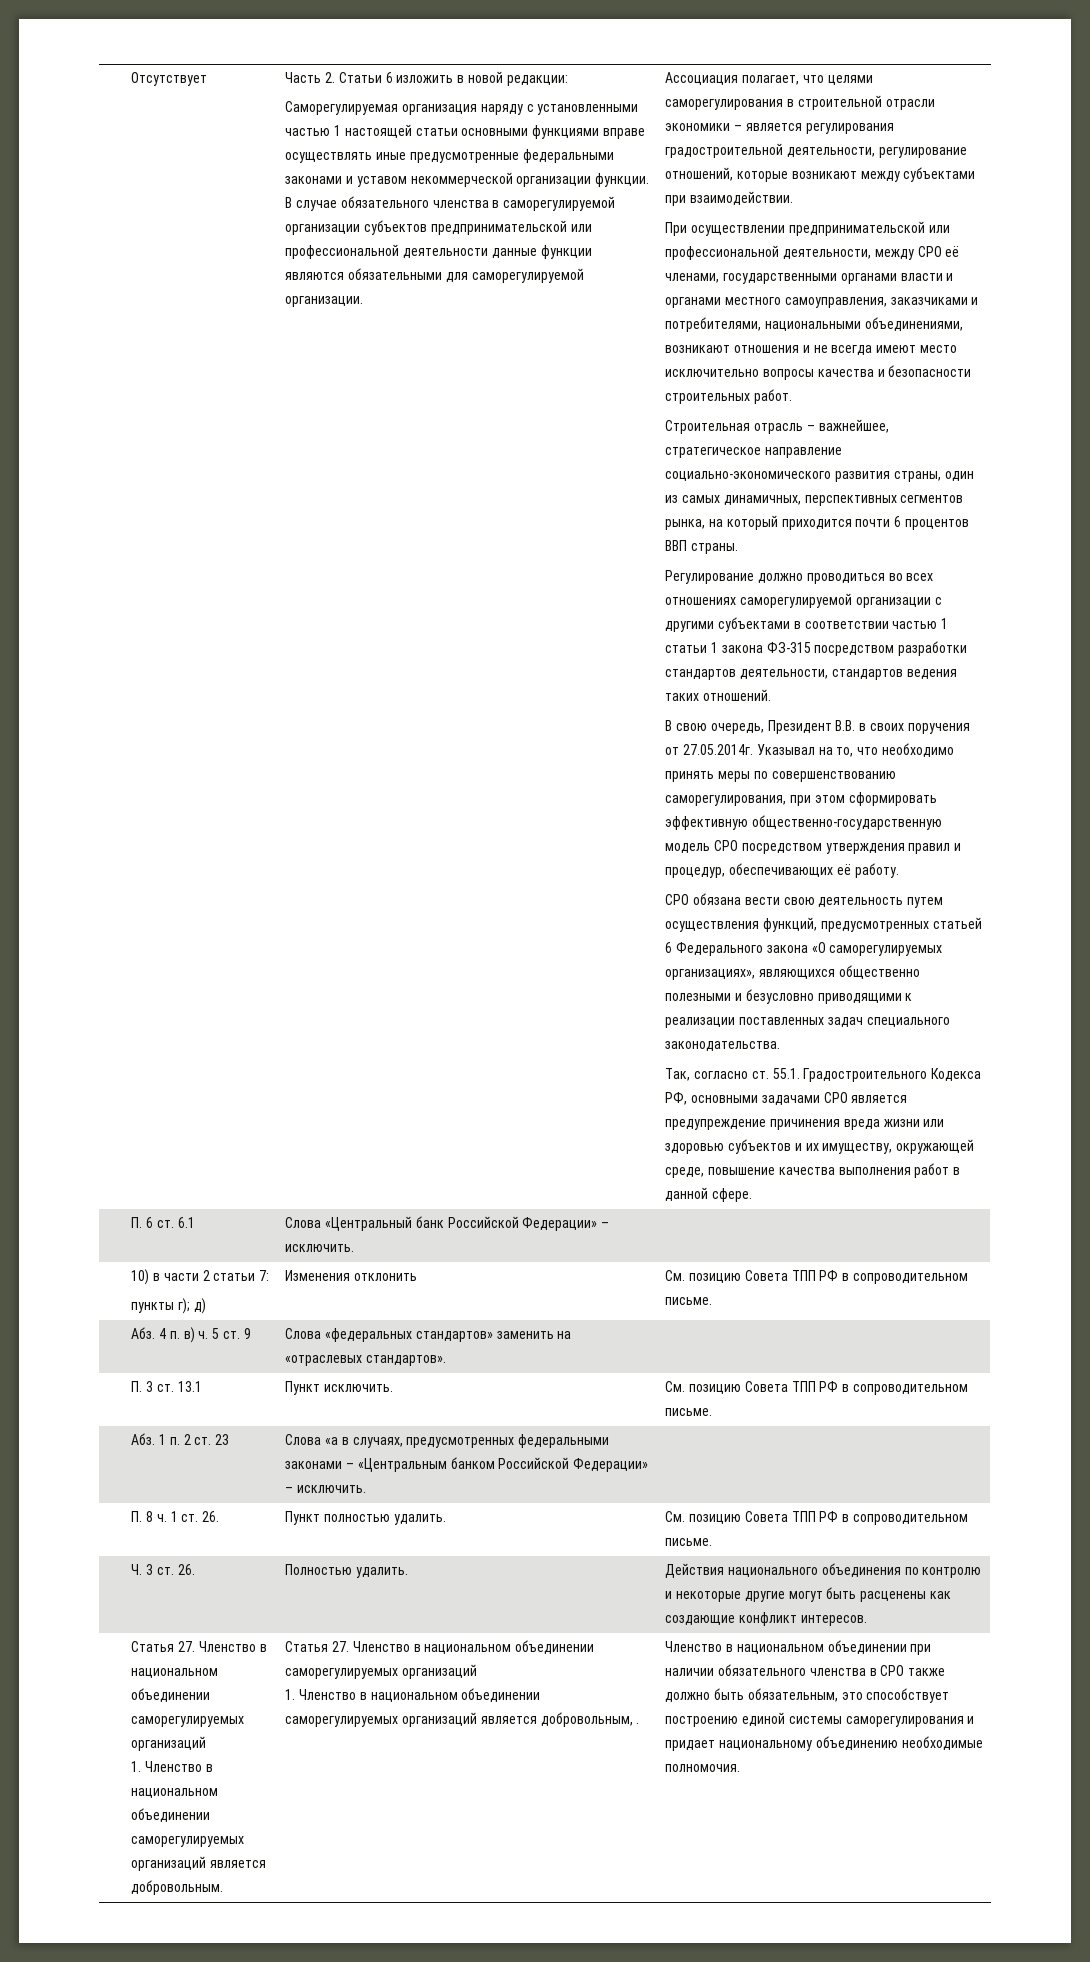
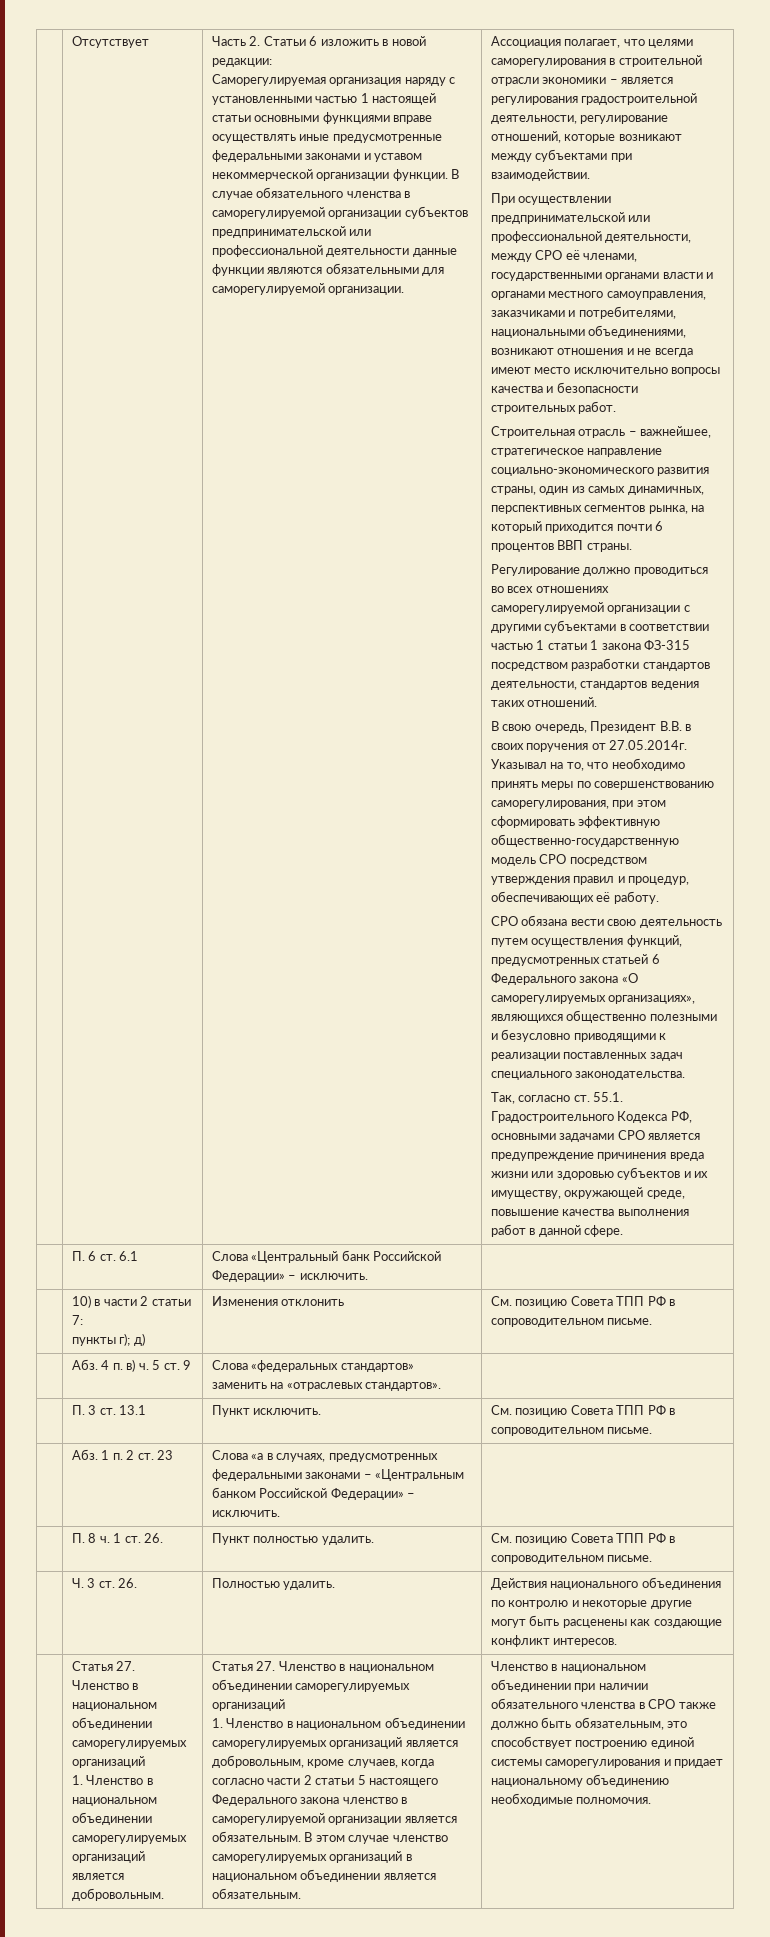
- 1. Членство в национальном объединении саморегулируемых организаций является добровольным, .
+ 1. Членство в национальном объединении саморегулируемых организаций является добровольным, кроме случаев, когда согласно части 2 статьи 5 настоящего Федерального закона членство в саморегулируемой организации является обязательным. В этом случае членство саморегулируемых организаций в национальном объединении является обязательным.

